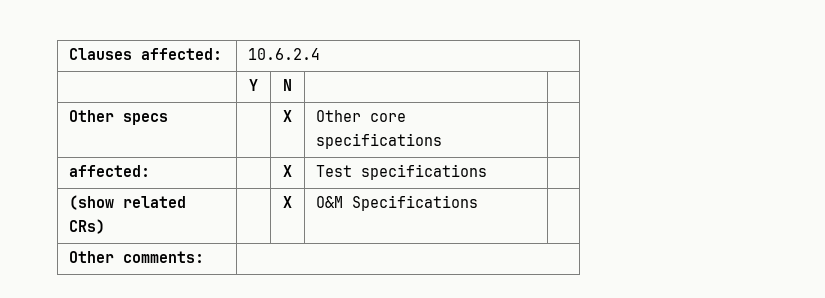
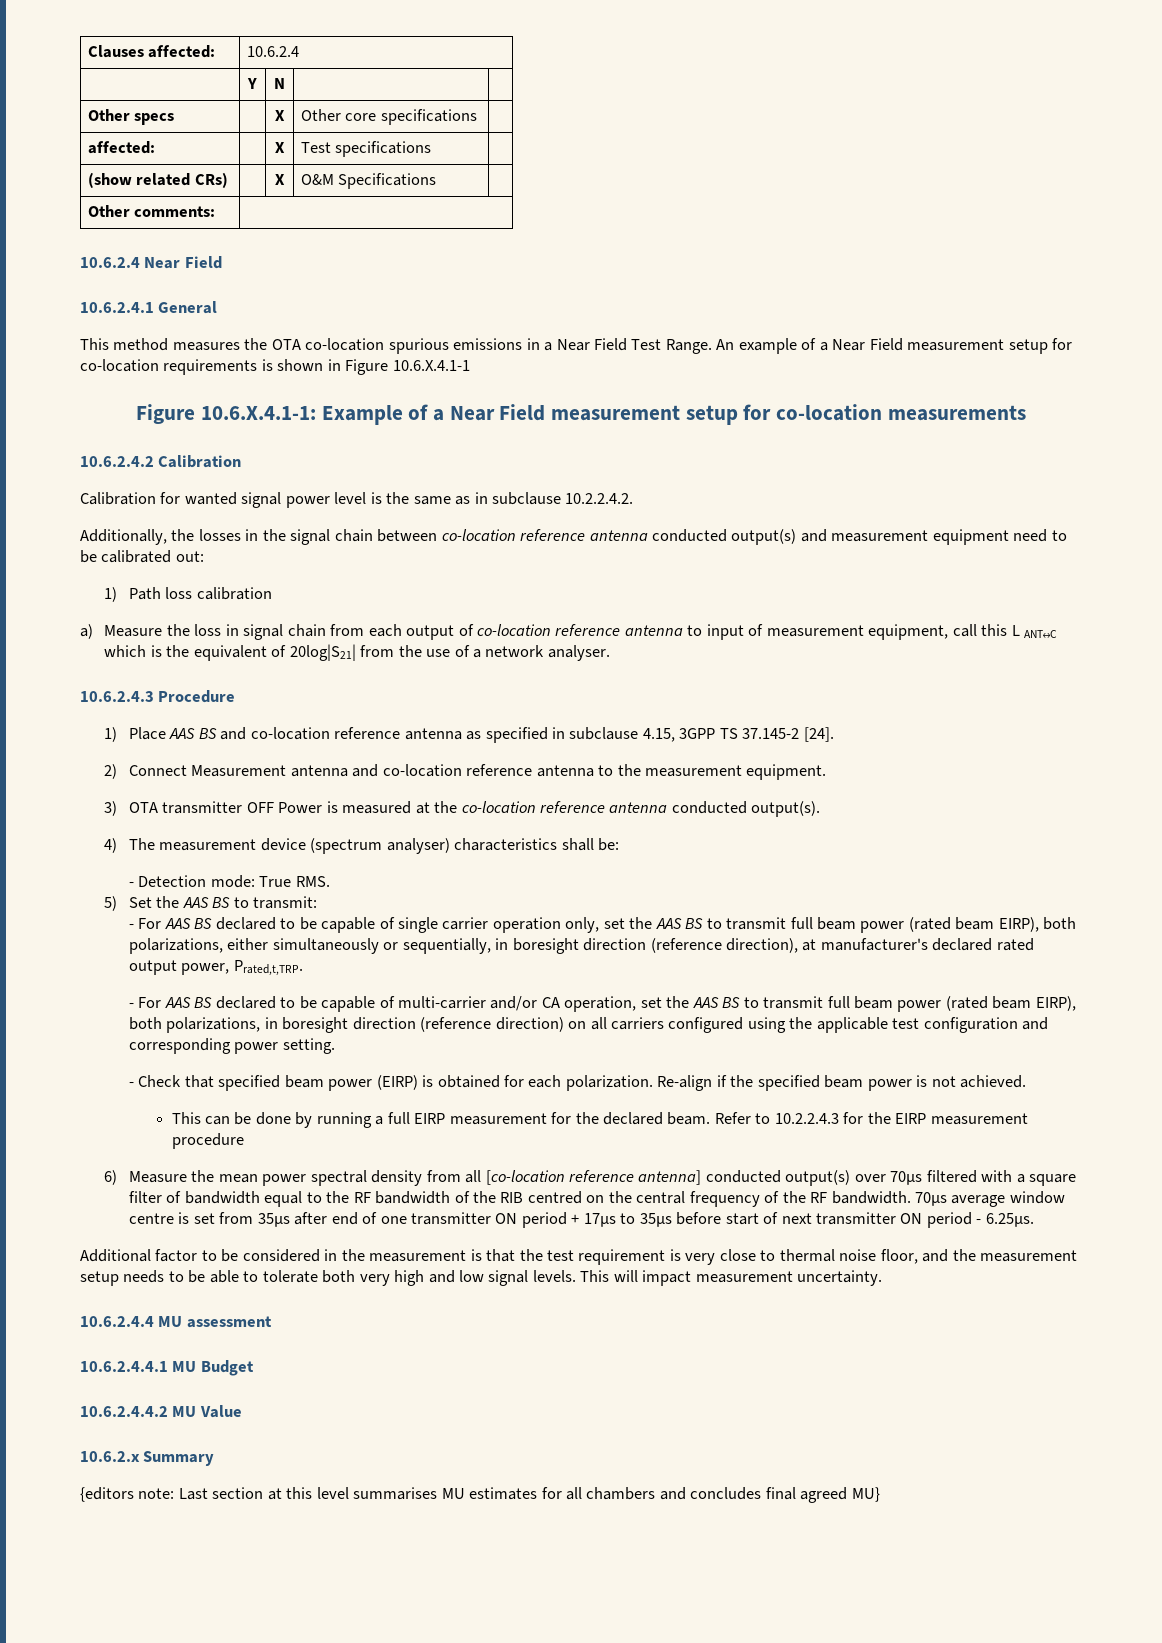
+ 10.6.2.4 Near Field
+ 10.6.2.4.1 General
+ This method measures the OTA co-location spurious emissions in a Near Field Test Range. An example of a Near Field measurement setup for co-location requirements is shown in Figure 10.6.X.4.1-1
+ Figure 10.6.X.4.1-1: Example of a Near Field measurement setup for co-location measurements
+ 10.6.2.4.2 Calibration
+ Calibration for wanted signal power level is the same as in subclause 10.2.2.4.2.
+ Additionally, the losses in the signal chain between co-location reference antenna conducted output(s) and measurement equipment need to be calibrated out:
+ 1) Path loss calibration
+ a) Measure the loss in signal chain from each output of co-location reference antenna to input of measurement equipment, call this L ANT↔C which is the equivalent of 20log|S21| from the use of a network analyser.
+ 10.6.2.4.3 Procedure
+ 1) Place AAS BS and co-location reference antenna as specified in subclause 4.15, 3GPP TS 37.145-2 [24].
+ 2) Connect Measurement antenna and co-location reference antenna to the measurement equipment.
+ 3) OTA transmitter OFF Power is measured at the co-location reference antenna conducted output(s).
+ 4) The measurement device (spectrum analyser) characteristics shall be:
+ - Detection mode: True RMS.
+ 5) Set the AAS BS to transmit:
+ - For AAS BS declared to be capable of single carrier operation only, set the AAS BS to transmit full beam power (rated beam EIRP), both polarizations, either simultaneously or sequentially, in boresight direction (reference direction), at manufacturer's declared rated output power, Prated,t,TRP.
+ - For AAS BS declared to be capable of multi-carrier and/or CA operation, set the AAS BS to transmit full beam power (rated beam EIRP), both polarizations, in boresight direction (reference direction) on all carriers configured using the applicable test configuration and corresponding power setting.
+ - Check that specified beam power (EIRP) is obtained for each polarization. Re-align if the specified beam power is not achieved.
+ This can be done by running a full EIRP measurement for the declared beam. Refer to 10.2.2.4.3 for the EIRP measurement procedure
+ 6) Measure the mean power spectral density from all [co-location reference antenna] conducted output(s) over 70μs filtered with a square filter of bandwidth equal to the RF bandwidth of the RIB centred on the central frequency of the RF bandwidth. 70μs average window centre is set from 35μs after end of one transmitter ON period + 17μs to 35μs before start of next transmitter ON period - 6.25μs.
+ Additional factor to be considered in the measurement is that the test requirement is very close to thermal noise floor, and the measurement setup needs to be able to tolerate both very high and low signal levels. This will impact measurement uncertainty.
+ 10.6.2.4.4 MU assessment
+ 10.6.2.4.4.1 MU Budget
+ 10.6.2.4.4.2 MU Value
+ 10.6.2.x Summary
+ {editors note: Last section at this level summarises MU estimates for all chambers and concludes final agreed MU}

